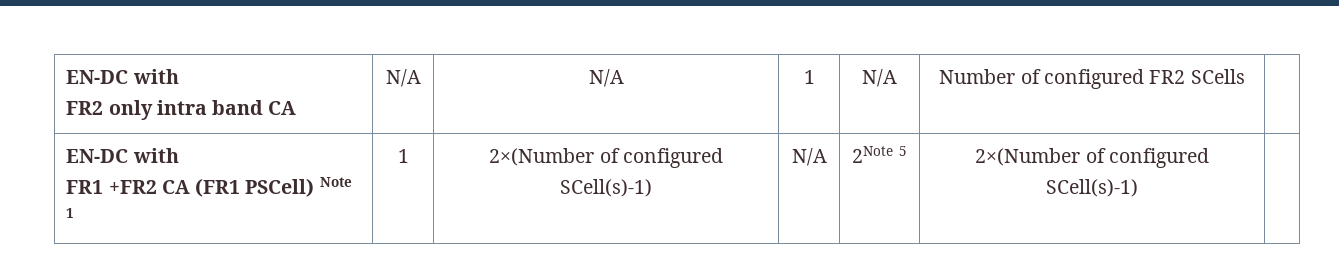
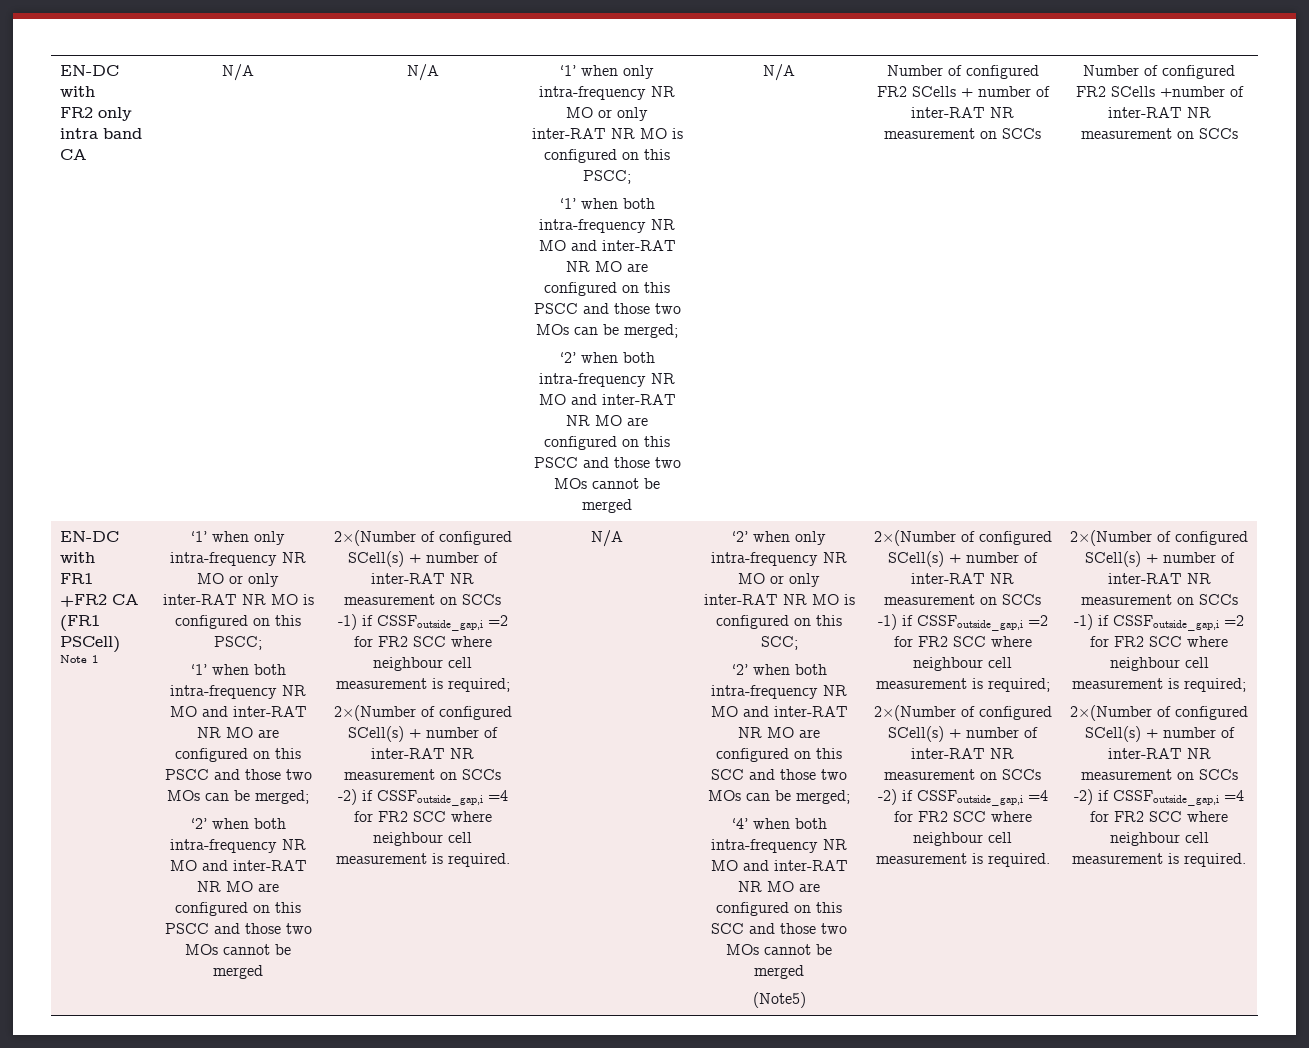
- N/A | 1
+ N/A | ‘1’ when only intra-frequency NR MO or only inter-RAT NR MO is configured on this PSCC;
+ ‘1’ when both intra-frequency NR MO and inter-RAT NR MO are configured on this PSCC and those two MOs can be merged;
+ ‘2’ when both intra-frequency NR MO and inter-RAT NR MO are configured on this PSCC and those two MOs cannot be merged
- Number of configured FR2 SCells
+ Number of configured FR2 SCells + number of inter-RAT NR measurement on SCCs | Number of configured FR2 SCells +number of inter-RAT NR measurement on SCCs
- FR1 +FR2 CA (FR1 PSCell) Note 1 | 1 | 2×(Number of configured SCell(s)-1) | N/A | 2Note 5 | 2×(Number of configured SCell(s)-1)
+ FR1 +FR2 CA (FR1 PSCell) Note 1 | ‘1’ when only intra-frequency NR MO or only inter-RAT NR MO is configured on this PSCC;
+ ‘1’ when both intra-frequency NR MO and inter-RAT NR MO are configured on this PSCC and those two MOs can be merged;
+ ‘2’ when both intra-frequency NR MO and inter-RAT NR MO are configured on this PSCC and those two MOs cannot be merged | 2×(Number of configured SCell(s) + number of inter-RAT NR measurement on SCCs -1) if CSSFoutside_gap,i =2 for FR2 SCC where neighbour cell measurement is required;
+ 2×(Number of configured SCell(s) + number of inter-RAT NR measurement on SCCs -2) if CSSFoutside_gap,i =4 for FR2 SCC where neighbour cell measurement is required. | N/A | ‘2’ when only intra-frequency NR MO or only inter-RAT NR MO is configured on this SCC;
+ ‘2’ when both intra-frequency NR MO and inter-RAT NR MO are configured on this SCC and those two MOs can be merged;
+ ‘4’ when both intra-frequency NR MO and inter-RAT NR MO are configured on this SCC and those two MOs cannot be merged
+ (Note5) | 2×(Number of configured SCell(s) + number of inter-RAT NR measurement on SCCs -1) if CSSFoutside_gap,i =2 for FR2 SCC where neighbour cell measurement is required;
+ 2×(Number of configured SCell(s) + number of inter-RAT NR measurement on SCCs -2) if CSSFoutside_gap,i =4 for FR2 SCC where neighbour cell measurement is required. | 2×(Number of configured SCell(s) + number of inter-RAT NR measurement on SCCs -1) if CSSFoutside_gap,i =2 for FR2 SCC where neighbour cell measurement is required;
+ 2×(Number of configured SCell(s) + number of inter-RAT NR measurement on SCCs -2) if CSSFoutside_gap,i =4 for FR2 SCC where neighbour cell measurement is required.

